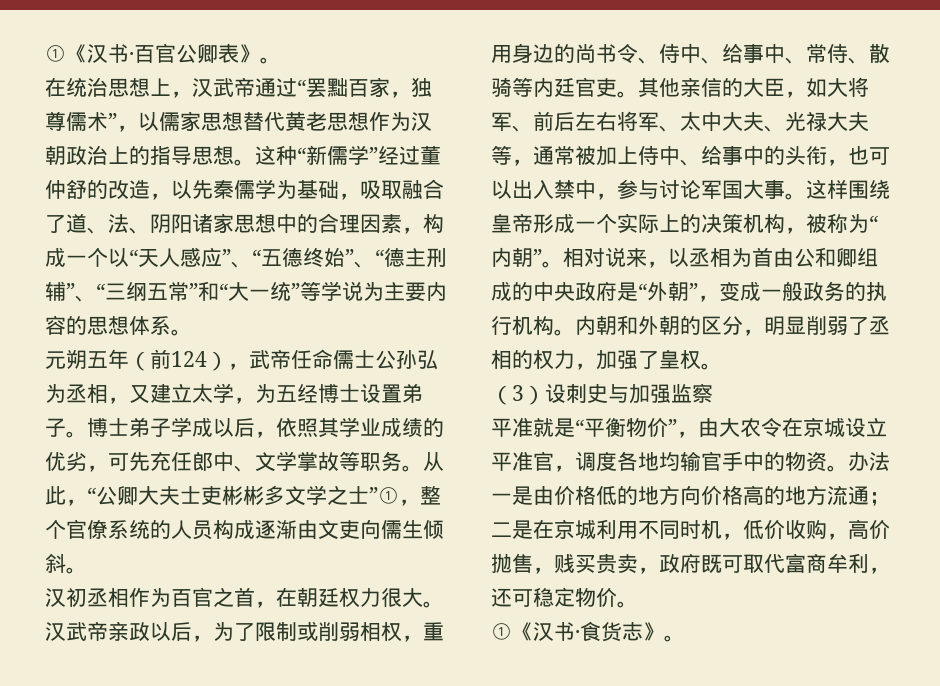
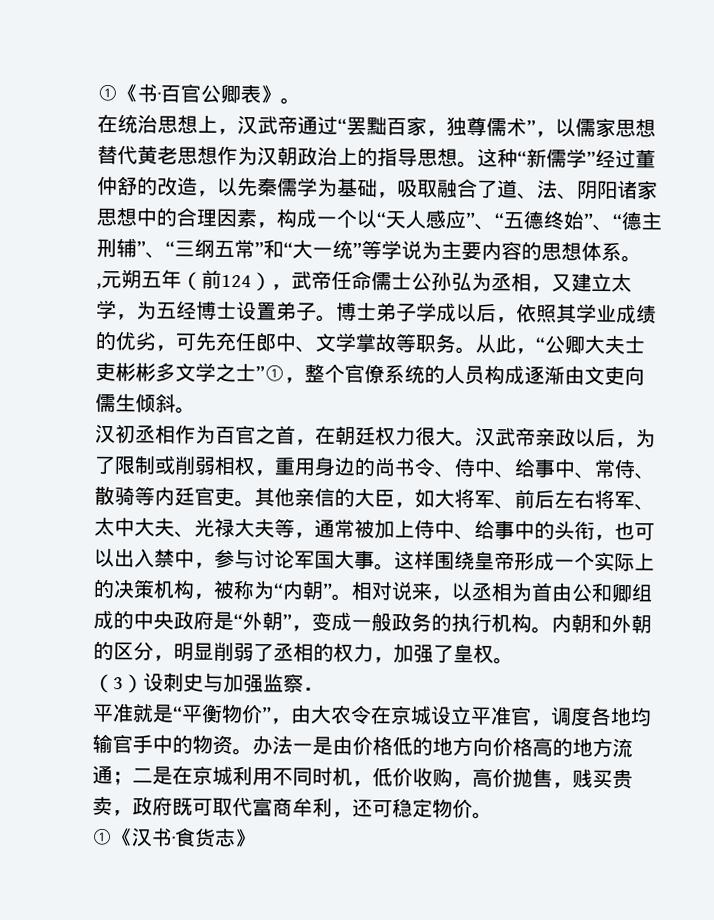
- ①《汉书·百官公卿表》。
+ ①《书·百官公卿表》。
- 元朔五年（前124），武帝任命儒士公孙弘为丞相，又建立太学，为五经博士设置弟子。
+ ,元朔五年（前124），武帝任命儒士公孙弘为丞相，又建立太学，为五经博士设置弟子。
- （3）设刺史与加强监察
+ （3）设刺史与加强监察．
- ①《汉书·食货志》。
+ ①《汉书·食货志》

